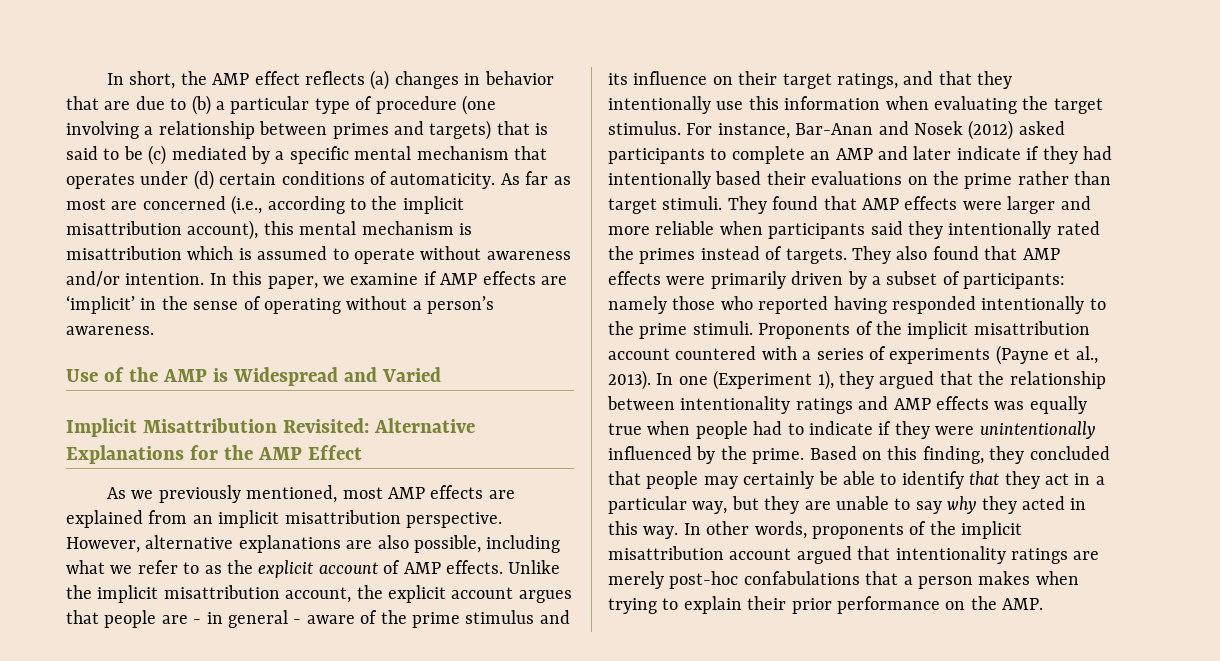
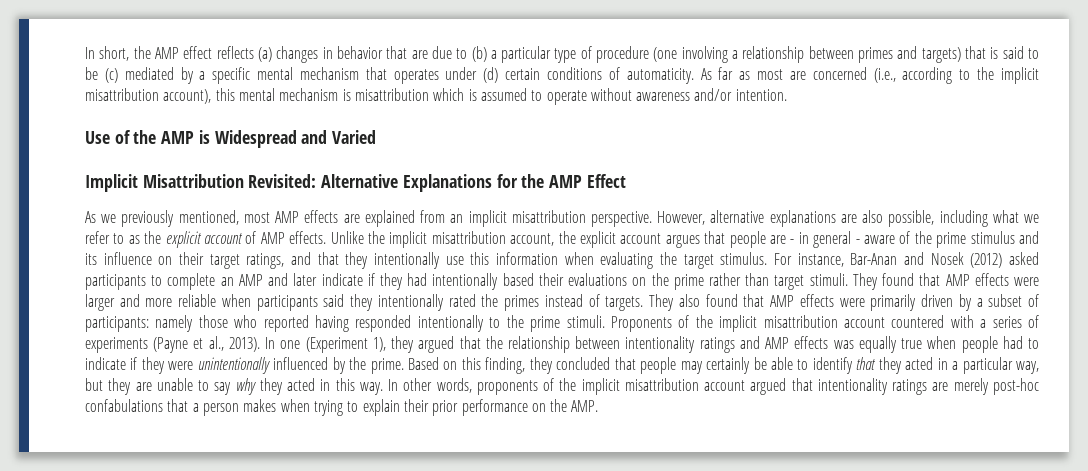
- In this paper, we examine if AMP effects are ‘implicit’ in the sense of operating without a person’s awareness.
- Based on this finding, they concluded that people may certainly be able to identify that they act in a particular way, but they are unable to say why they acted in this way.
+ Based on this finding, they concluded that people may certainly be able to identify that they acted in a particular way, but they are unable to say why they acted in this way.

